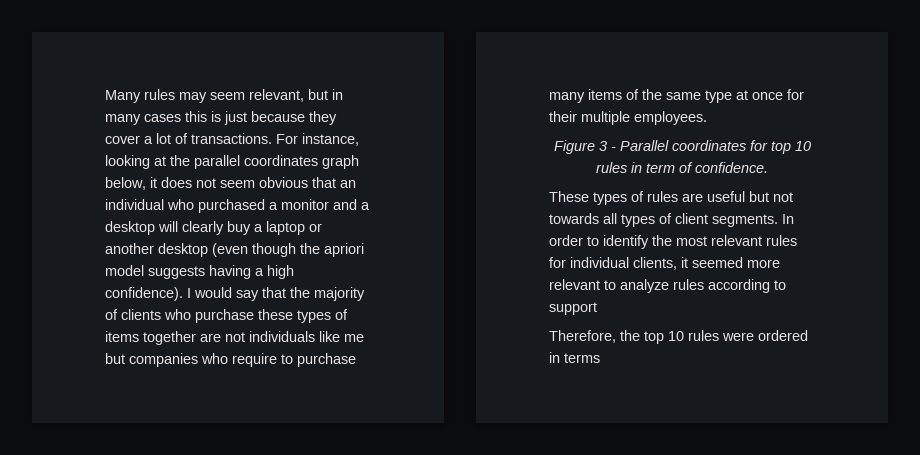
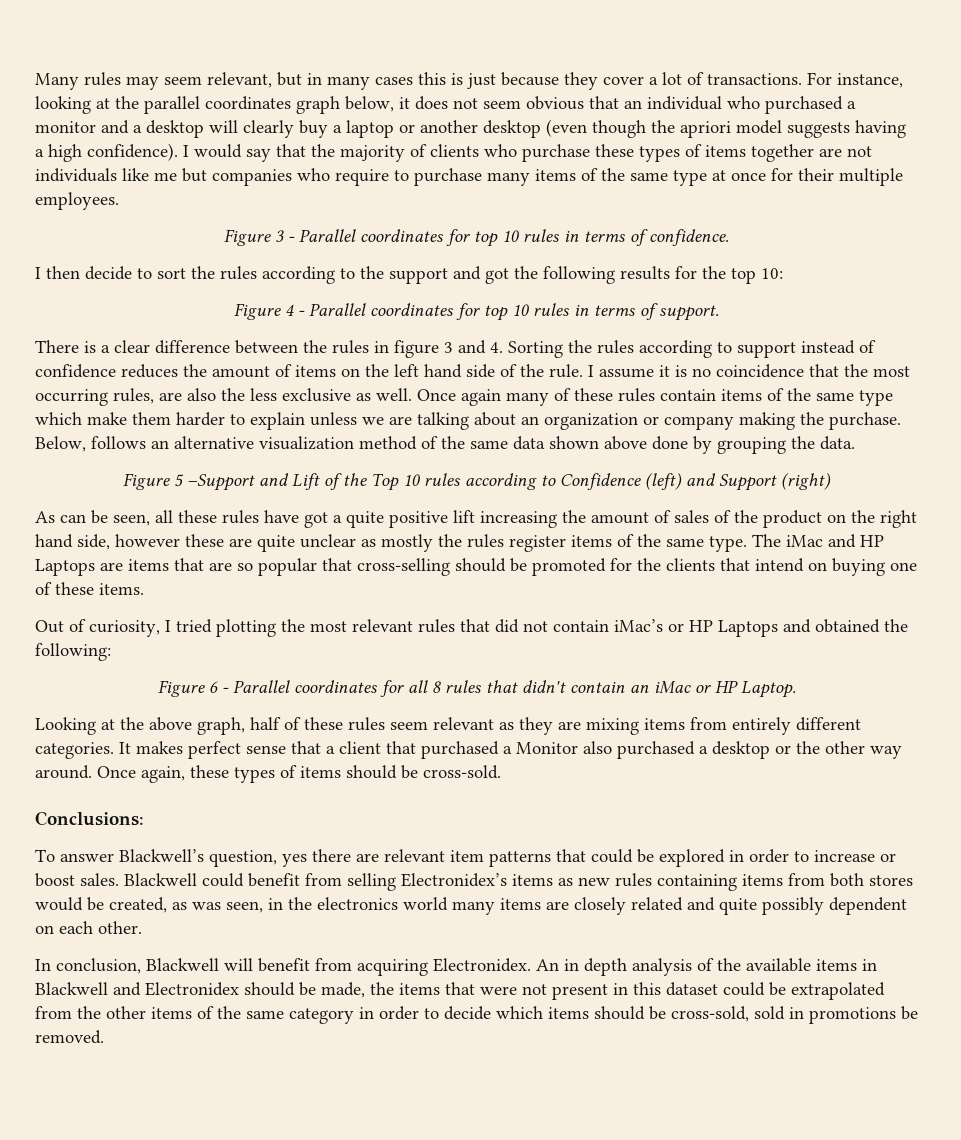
- Figure 3 - Parallel coordinates for top 10 rules in term of confidence.
+ Figure 3 - Parallel coordinates for top 10 rules in terms of confidence.
- These types of rules are useful but not towards all types of client segments. In order to identify the most relevant rules for individual clients, it seemed more relevant to analyze rules according to support
- Therefore, the top 10 rules were ordered in terms
+ I then decide to sort the rules according to the support and got the following results for the top 10:
+ Figure 4 - Parallel coordinates for top 10 rules in terms of support.
+ There is a clear difference between the rules in figure 3 and 4. Sorting the rules according to support instead of confidence reduces the amount of items on the left hand side of the rule. I assume it is no coincidence that the most occurring rules, are also the less exclusive as well. Once again many of these rules contain items of the same type which make them harder to explain unless we are talking about an organization or company making the purchase. Below, follows an alternative visualization method of the same data shown above done by grouping the data.
+ Figure 5 –Support and Lift of the Top 10 rules according to Confidence (left) and Support (right)
+ As can be seen, all these rules have got a quite positive lift increasing the amount of sales of the product on the right hand side, however these are quite unclear as mostly the rules register items of the same type. The iMac and HP Laptops are items that are so popular that cross-selling should be promoted for the clients that intend on buying one of these items.
+ Out of curiosity, I tried plotting the most relevant rules that did not contain iMac’s or HP Laptops and obtained the following:
+ Figure 6 - Parallel coordinates for all 8 rules that didn't contain an iMac or HP Laptop.
+ Looking at the above graph, half of these rules seem relevant as they are mixing items from entirely different categories. It makes perfect sense that a client that purchased a Monitor also purchased a desktop or the other way around. Once again, these types of items should be cross-sold.
+ Conclusions:
+ To answer Blackwell’s question, yes there are relevant item patterns that could be explored in order to increase or boost sales. Blackwell could benefit from selling Electronidex’s items as new rules containing items from both stores would be created, as was seen, in the electronics world many items are closely related and quite possibly dependent on each other.
+ In conclusion, Blackwell will benefit from acquiring Electronidex. An in depth analysis of the available items in Blackwell and Electronidex should be made, the items that were not present in this dataset could be extrapolated from the other items of the same category in order to decide which items should be cross-sold, sold in promotions be removed.

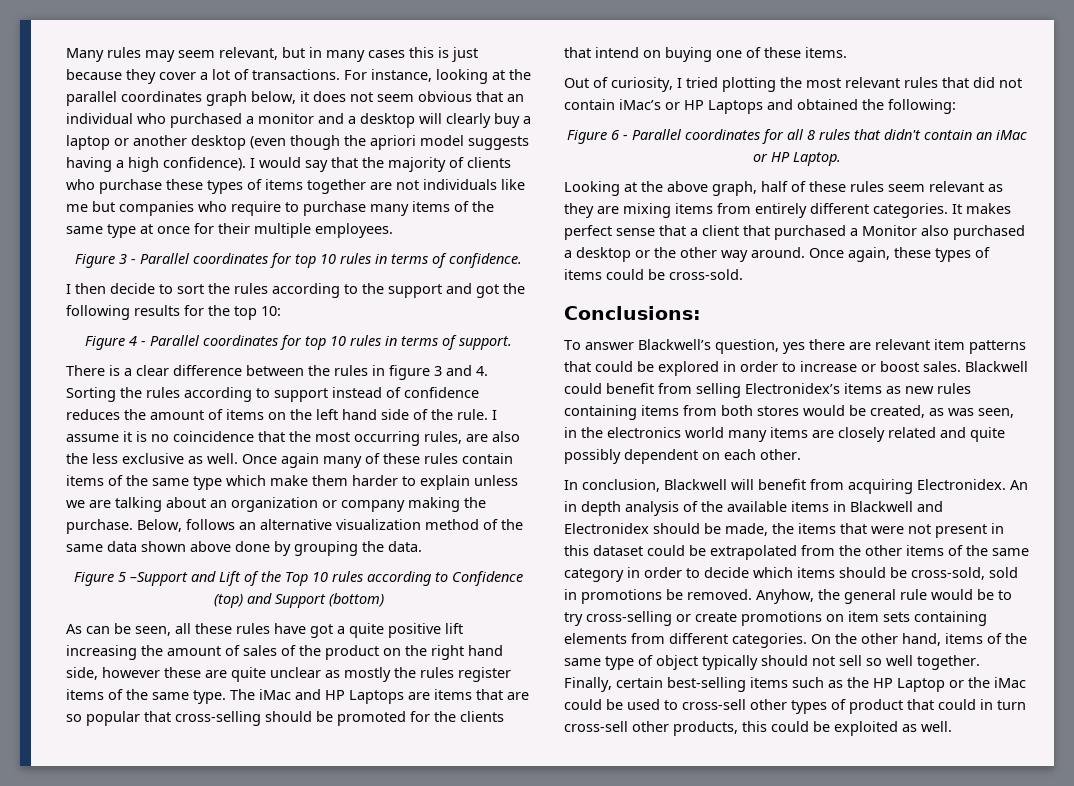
- Figure 5 –Support and Lift of the Top 10 rules according to Confidence (left) and Support (right)
+ Figure 5 –Support and Lift of the Top 10 rules according to Confidence (top) and Support (bottom)
- Once again, these types of items should be cross-sold.
+ Once again, these types of items could be cross-sold.
+ Anyhow, the general rule would be to try cross-selling or create promotions on item sets containing elements from different categories. On the other hand, items of the same type of object typically should not sell so well together. Finally, certain best-selling items such as the HP Laptop or the iMac could be used to cross-sell other types of product that could in turn cross-sell other products, this could be exploited as well.

